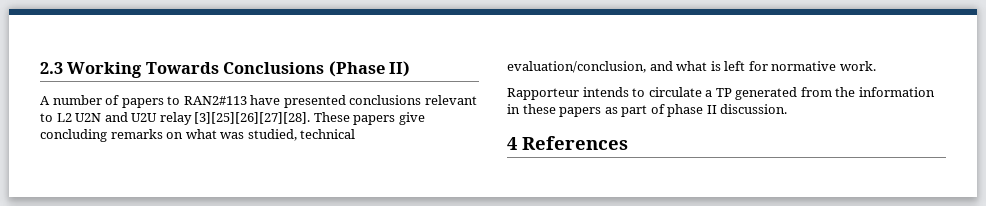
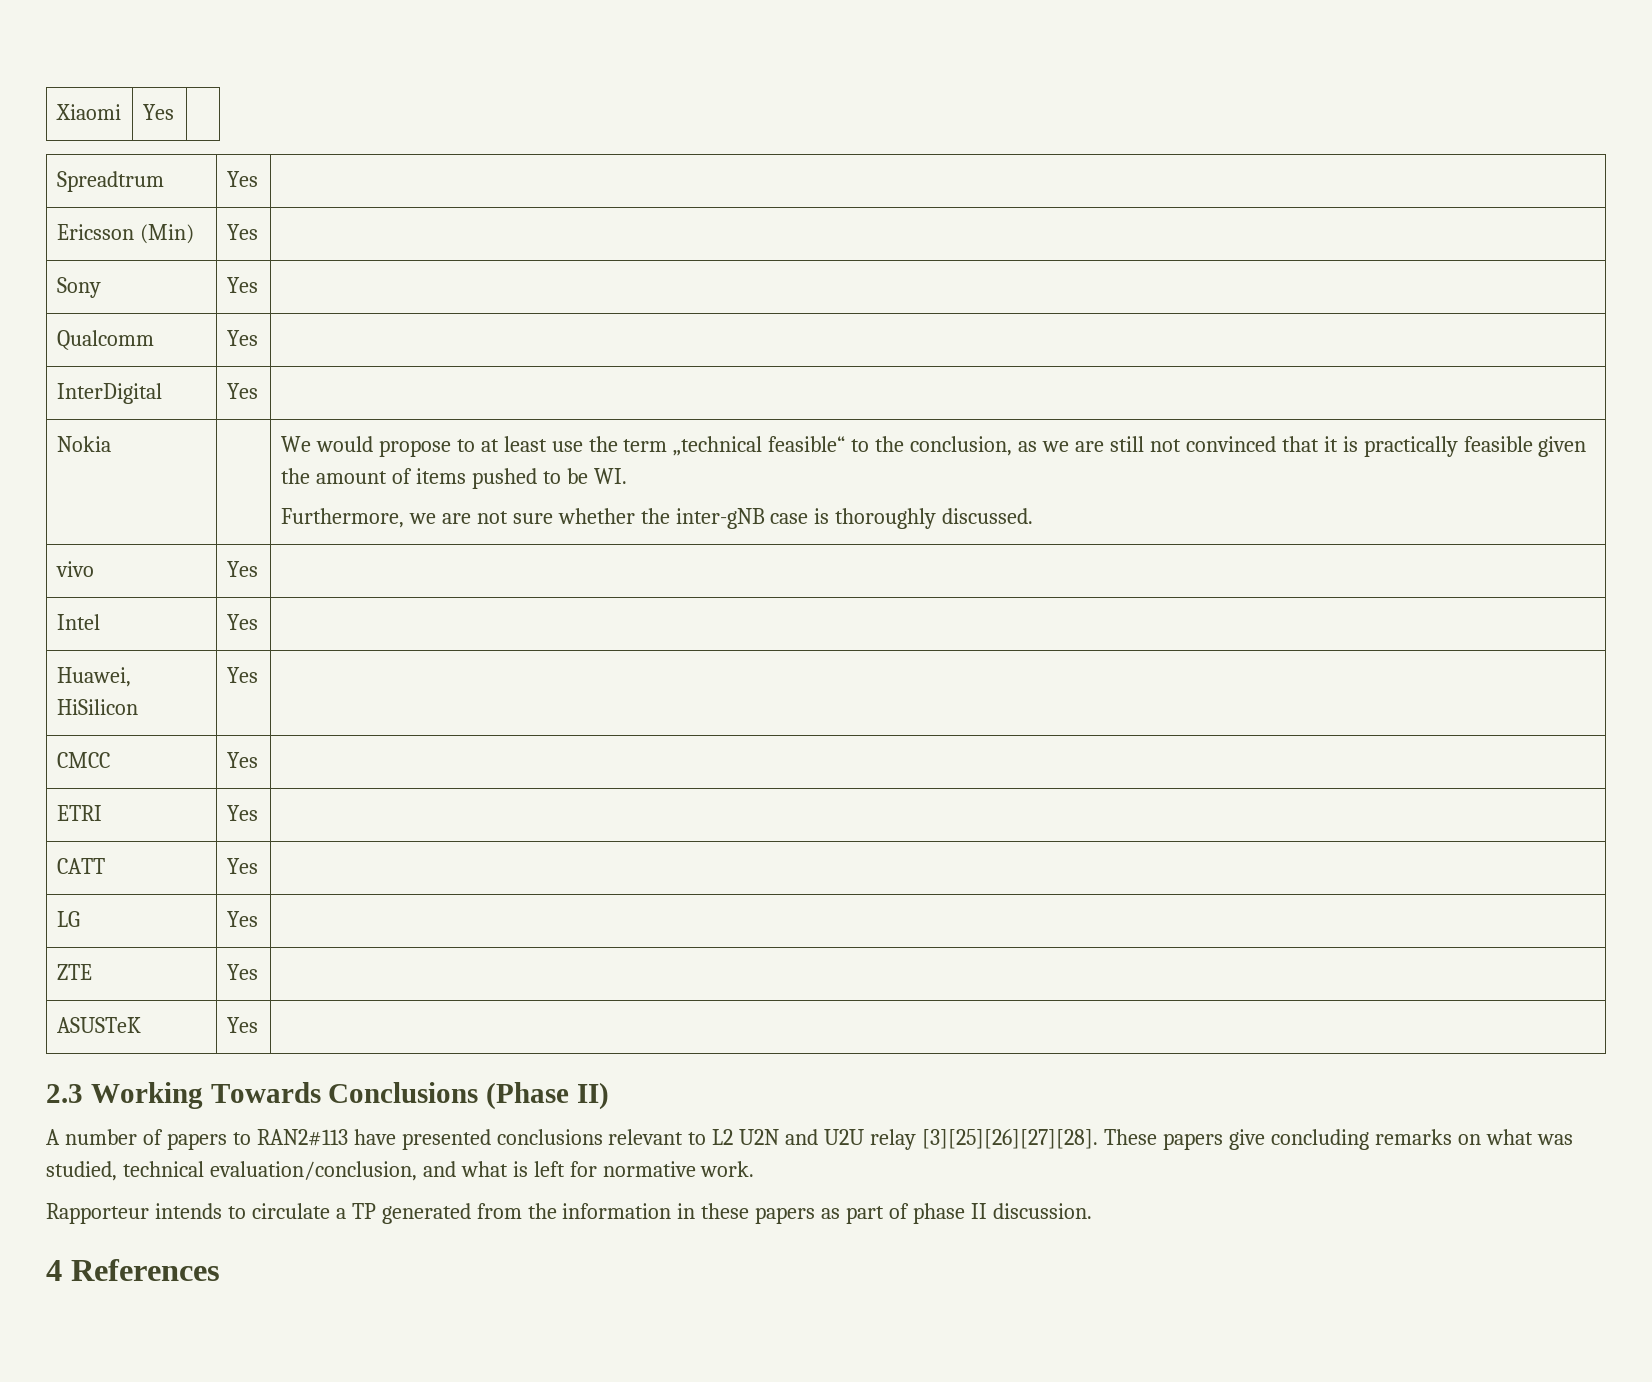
+ Xiaomi | Yes |
+ Spreadtrum | Yes |
+ Ericsson (Min) | Yes |
+ Sony | Yes |
+ Qualcomm | Yes |
+ InterDigital | Yes |
+ Nokia | | We would propose to at least use the term „technical feasible“ to the conclusion, as we are still not convinced that it is practically feasible given the amount of items pushed to be WI.
+ Furthermore, we are not sure whether the inter-gNB case is thoroughly discussed.
+ vivo | Yes |
+ Intel | Yes |
+ Huawei, HiSilicon | Yes |
+ CMCC | Yes |
+ ETRI | Yes |
+ CATT | Yes |
+ LG | Yes |
+ ZTE | Yes |
+ ASUSTeK | Yes |

